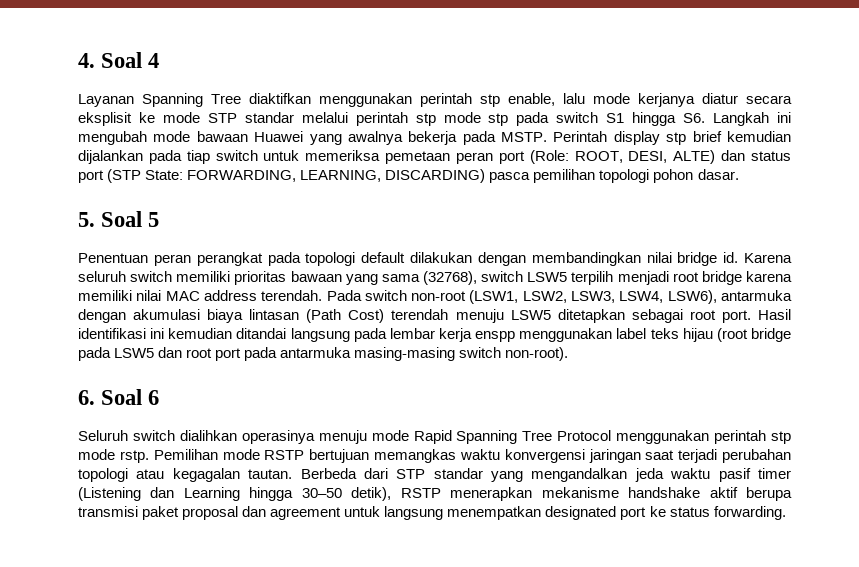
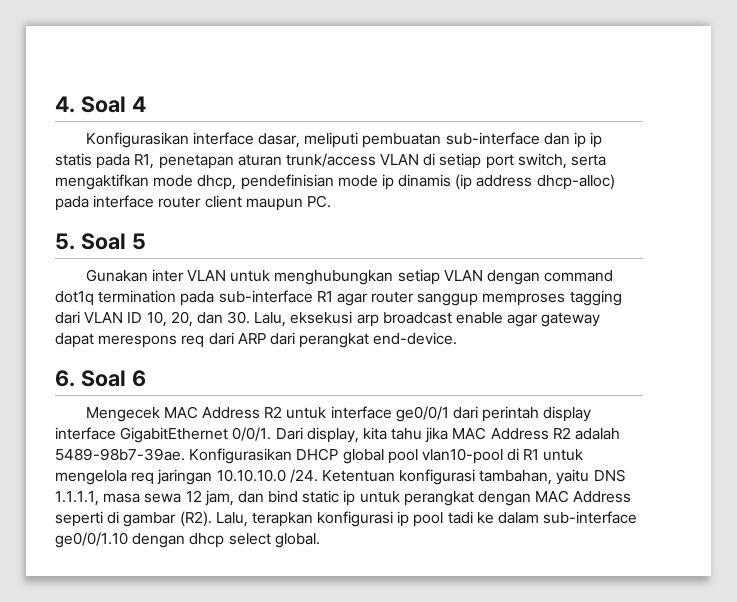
- Layanan Spanning Tree diaktifkan menggunakan perintah stp enable, lalu mode kerjanya diatur secara eksplisit ke mode STP standar melalui perintah stp mode stp pada switch S1 hingga S6. Langkah ini mengubah mode bawaan Huawei yang awalnya bekerja pada MSTP. Perintah display stp brief kemudian dijalankan pada tiap switch untuk memeriksa pemetaan peran port (Role: ROOT, DESI, ALTE) dan status port (STP State: FORWARDING, LEARNING, DISCARDING) pasca pemilihan topologi pohon dasar.
+ Konfigurasikan interface dasar, meliputi pembuatan sub-interface dan ip ip statis pada R1, penetapan aturan trunk/access VLAN di setiap port switch, serta mengaktifkan mode dhcp, pendefinisian mode ip dinamis (ip address dhcp-alloc) pada interface router client maupun PC.
  5. Soal 5
- Penentuan peran perangkat pada topologi default dilakukan dengan membandingkan nilai bridge id. Karena seluruh switch memiliki prioritas bawaan yang sama (32768), switch LSW5 terpilih menjadi root bridge karena memiliki nilai MAC address terendah. Pada switch non-root (LSW1, LSW2, LSW3, LSW4, LSW6), antarmuka dengan akumulasi biaya lintasan (Path Cost) terendah menuju LSW5 ditetapkan sebagai root port. Hasil identifikasi ini kemudian ditandai langsung pada lembar kerja enspp menggunakan label teks hijau (root bridge pada LSW5 dan root port pada antarmuka masing-masing switch non-root).
+ Gunakan inter VLAN untuk menghubungkan setiap VLAN dengan command dot1q termination pada sub-interface R1 agar router sanggup memproses tagging dari VLAN ID 10, 20, dan 30. Lalu, eksekusi arp broadcast enable agar gateway dapat merespons req dari ARP dari perangkat end-device.
  6. Soal 6
- Seluruh switch dialihkan operasinya menuju mode Rapid Spanning Tree Protocol menggunakan perintah stp mode rstp. Pemilihan mode RSTP bertujuan memangkas waktu konvergensi jaringan saat terjadi perubahan topologi atau kegagalan tautan. Berbeda dari STP standar yang mengandalkan jeda waktu pasif timer (Listening dan Learning hingga 30–50 detik), RSTP menerapkan mekanisme handshake aktif berupa transmisi paket proposal dan agreement untuk langsung menempatkan designated port ke status forwarding.
+ Mengecek MAC Address R2 untuk interface ge0/0/1 dari perintah display interface GigabitEthernet 0/0/1. Dari display, kita tahu jika MAC Address R2 adalah 5489-98b7-39ae. Konfigurasikan DHCP global pool vlan10-pool di R1 untuk mengelola req jaringan 10.10.10.0 /24. Ketentuan konfigurasi tambahan, yaitu DNS 1.1.1.1, masa sewa 12 jam, dan bind static ip untuk perangkat dengan MAC Address seperti di gambar (R2). Lalu, terapkan konfigurasi ip pool tadi ke dalam sub-interface ge0/0/1.10 dengan dhcp select global.

